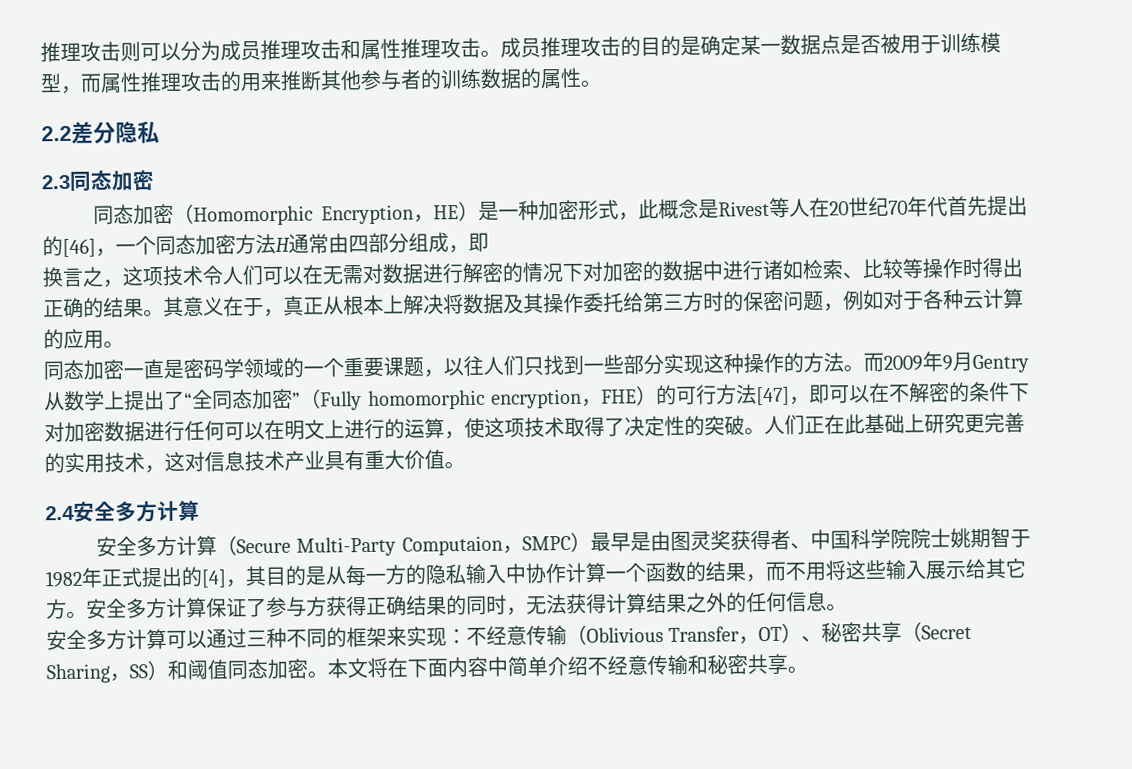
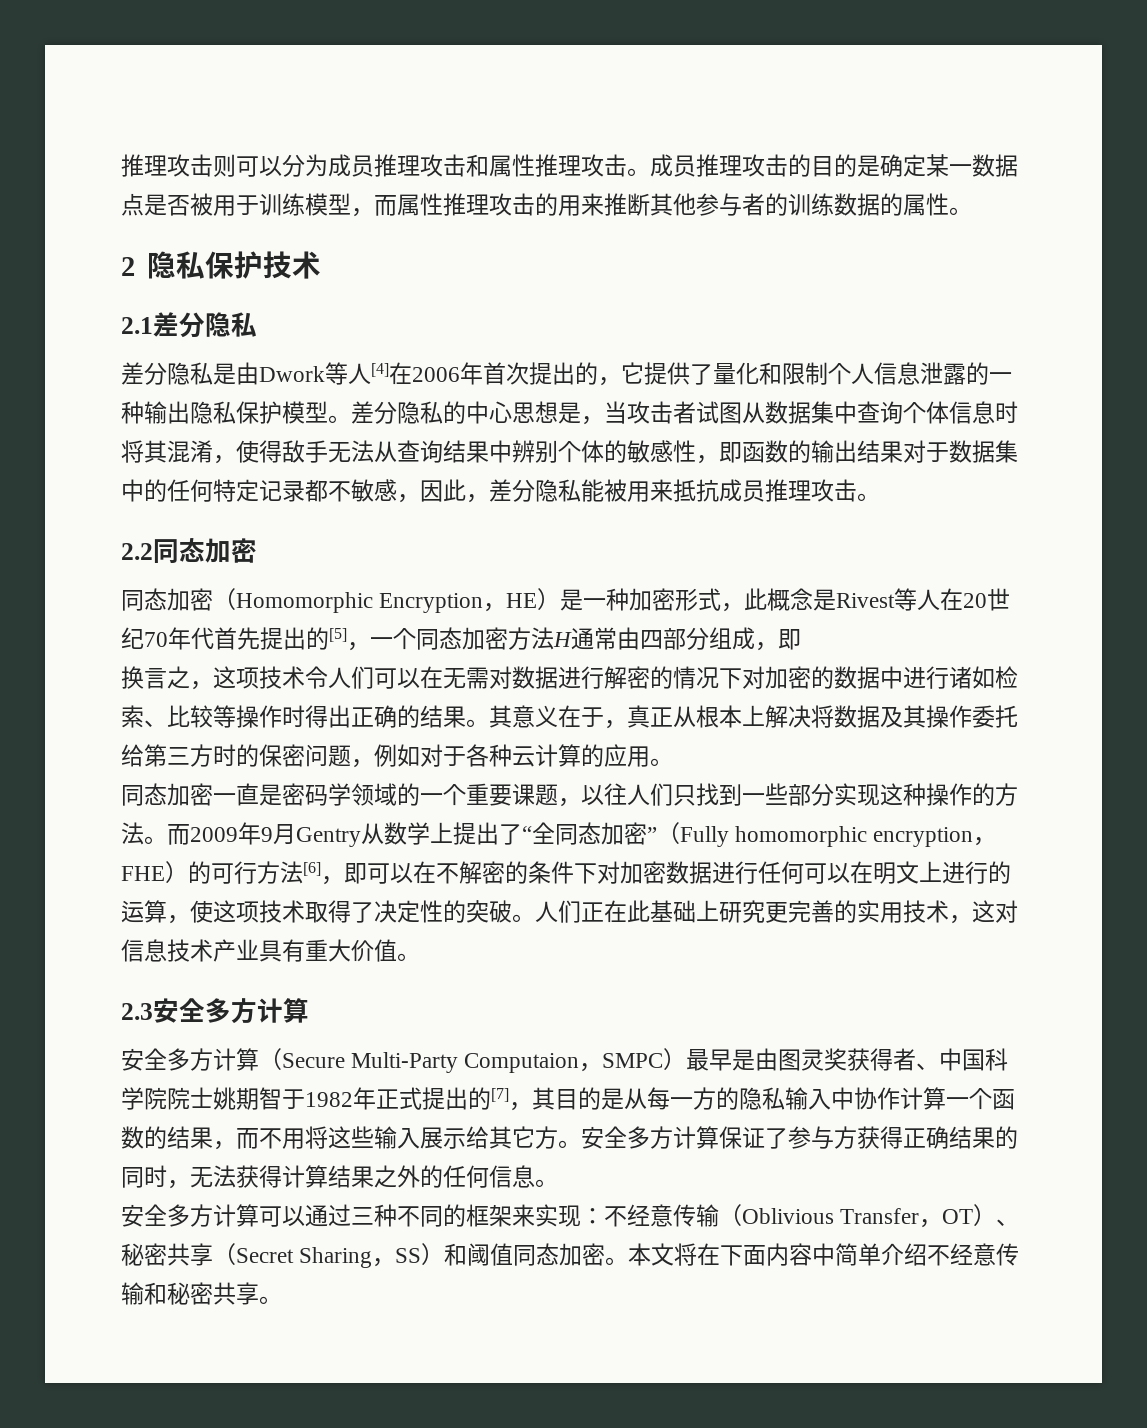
- 2.2差分隐私
- 2.3同态加密
+ 2隐私保护技术
+ 2.1差分隐私
+ 差分隐私是由Dwork等人[4]在2006年首次提出的，它提供了量化和限制个人信息泄露的一种输出隐私保护模型。差分隐私的中心思想是，当攻击者试图从数据集中查询个体信息时将其混淆，使得敌手无法从查询结果中辨别个体的敏感性，即函数的输出结果对于数据集中的任何特定记录都不敏感，因此，差分隐私能被用来抵抗成员推理攻击。
+ 2.2同态加密
- 同态加密（Homomorphic Encryption，HE）是一种加密形式，此概念是Rivest等人在20世纪70年代首先提出的[46]，一个同态加密方法H通常由四部分组成，即
+ 同态加密（Homomorphic Encryption，HE）是一种加密形式，此概念是Rivest等人在20世纪70年代首先提出的[5]，一个同态加密方法H通常由四部分组成，即
- 而2009年9月Gentry从数学上提出了“全同态加密”（Fully homomorphic encryption，FHE）的可行方法[47]，即可以在不解密的条件下对加密数据进行任何可以在明文上进行的运算，使这项技术取得了决定性的突破。
+ 而2009年9月Gentry从数学上提出了“全同态加密”（Fully homomorphic encryption，FHE）的可行方法[6]，即可以在不解密的条件下对加密数据进行任何可以在明文上进行的运算，使这项技术取得了决定性的突破。
- 2.4安全多方计算
+ 2.3安全多方计算
- 安全多方计算（Secure Multi-Party Computaion，SMPC）最早是由图灵奖获得者、中国科学院院士姚期智于1982年正式提出的[4]，其目的是从每一方的隐私输入中协作计算一个函数的结果，而不用将这些输入展示给其它方。
+ 安全多方计算（Secure Multi-Party Computaion，SMPC）最早是由图灵奖获得者、中国科学院院士姚期智于1982年正式提出的[7]，其目的是从每一方的隐私输入中协作计算一个函数的结果，而不用将这些输入展示给其它方。

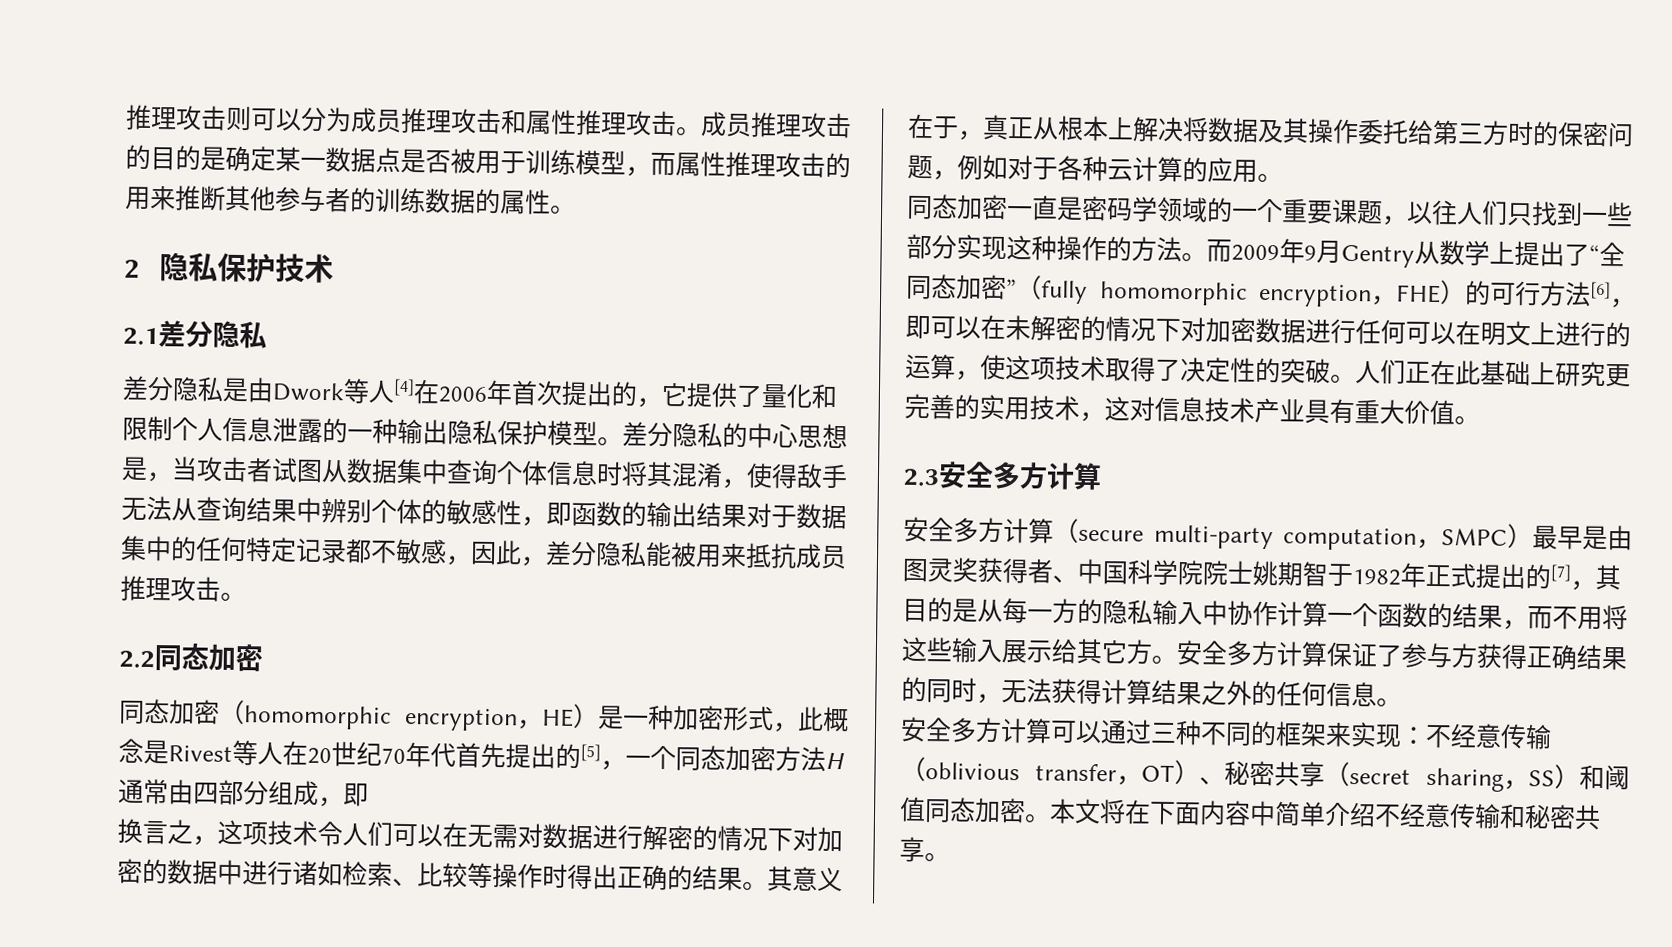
- 同态加密（Homomorphic Encryption，HE）是一种加密形式，此概念是Rivest等人在20世纪70年代首先提出的[5]，一个同态加密方法H通常由四部分组成，即
+ 同态加密（homomorphic encryption，HE）是一种加密形式，此概念是Rivest等人在20世纪70年代首先提出的[5]，一个同态加密方法H通常由四部分组成，即
- 而2009年9月Gentry从数学上提出了“全同态加密”（Fully homomorphic encryption，FHE）的可行方法[6]，即可以在不解密的条件下对加密数据进行任何可以在明文上进行的运算，使这项技术取得了决定性的突破。
+ 而2009年9月Gentry从数学上提出了“全同态加密”（fully homomorphic encryption，FHE）的可行方法[6]，即可以在未解密的情况下对加密数据进行任何可以在明文上进行的运算，使这项技术取得了决定性的突破。
- 安全多方计算（Secure Multi-Party Computaion，SMPC）最早是由图灵奖获得者、中国科学院院士姚期智于1982年正式提出的[7]，其目的是从每一方的隐私输入中协作计算一个函数的结果，而不用将这些输入展示给其它方。
+ 安全多方计算（secure multi-party computation，SMPC）最早是由图灵奖获得者、中国科学院院士姚期智于1982年正式提出的[7]，其目的是从每一方的隐私输入中协作计算一个函数的结果，而不用将这些输入展示给其它方。
- 安全多方计算可以通过三种不同的框架来实现：不经意传输（Oblivious Transfer，OT）、秘密共享（Secret Sharing，SS）和阈值同态加密。
+ 安全多方计算可以通过三种不同的框架来实现：不经意传输（oblivious transfer，OT）、秘密共享（secret sharing，SS）和阈值同态加密。

